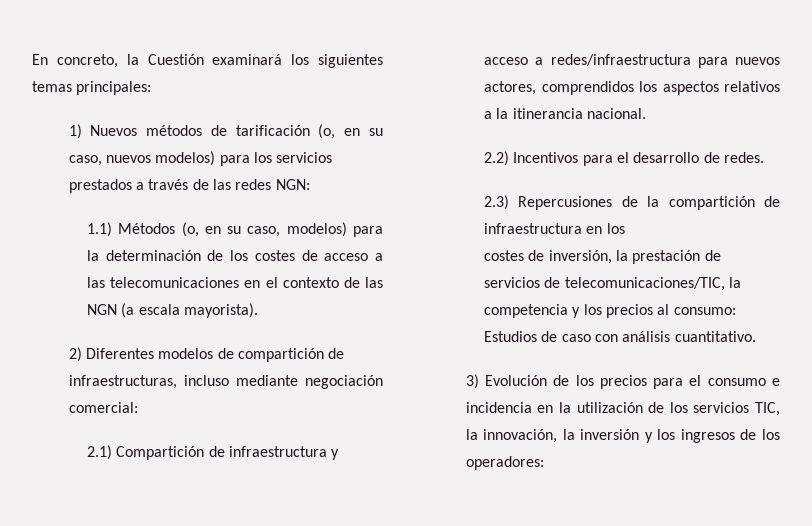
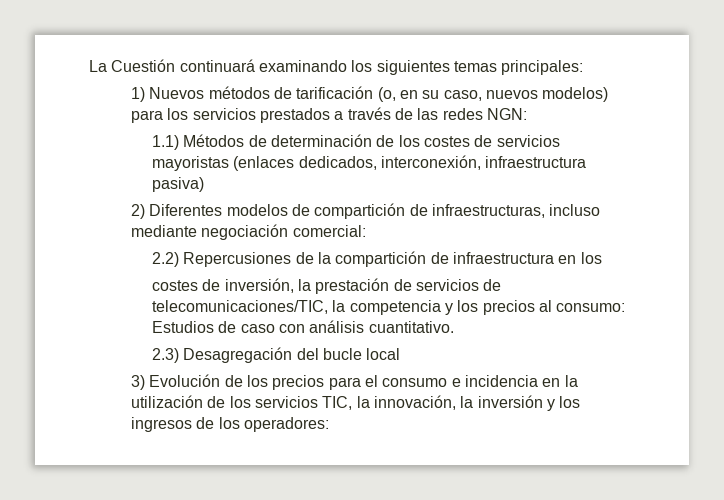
- En concreto, la Cuestión examinará los siguientes temas principales:
+ La Cuestión continuará examinando los siguientes temas principales:
- 1.1) Métodos (o, en su caso, modelos) para la determinación de los costes de acceso a las telecomunicaciones en el contexto de las NGN (a escala mayorista).
+ 1.1) Métodos de determinación de los costes de servicios mayoristas (enlaces dedicados, interconexión, infraestructura pasiva)
- 2.1) Compartición de infraestructura y acceso a redes/infraestructura para nuevos actores, comprendidos los aspectos relativos a la itinerancia nacional.
- 2.2) Incentivos para el desarrollo de redes.
- 2.3) Repercusiones de la compartición de infraestructura en los
+ 2.2) Repercusiones de la compartición de infraestructura en los
+ 2.3) Desagregación del bucle local

